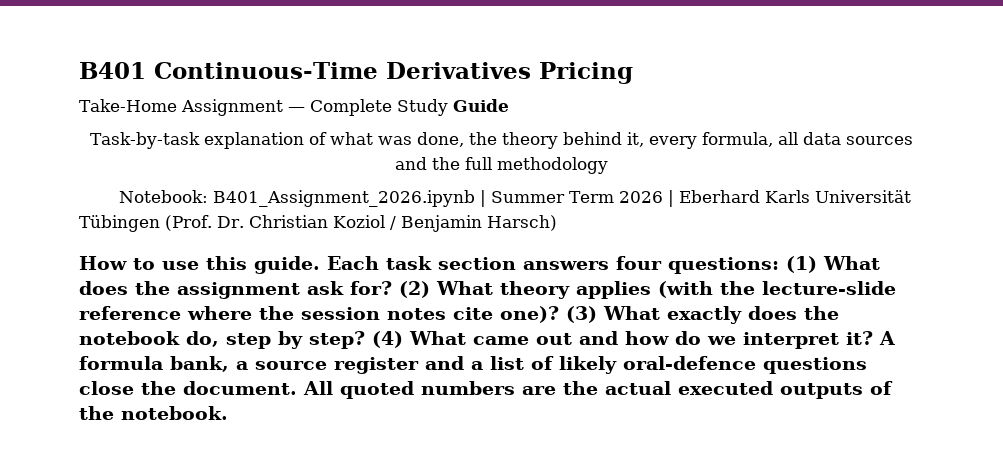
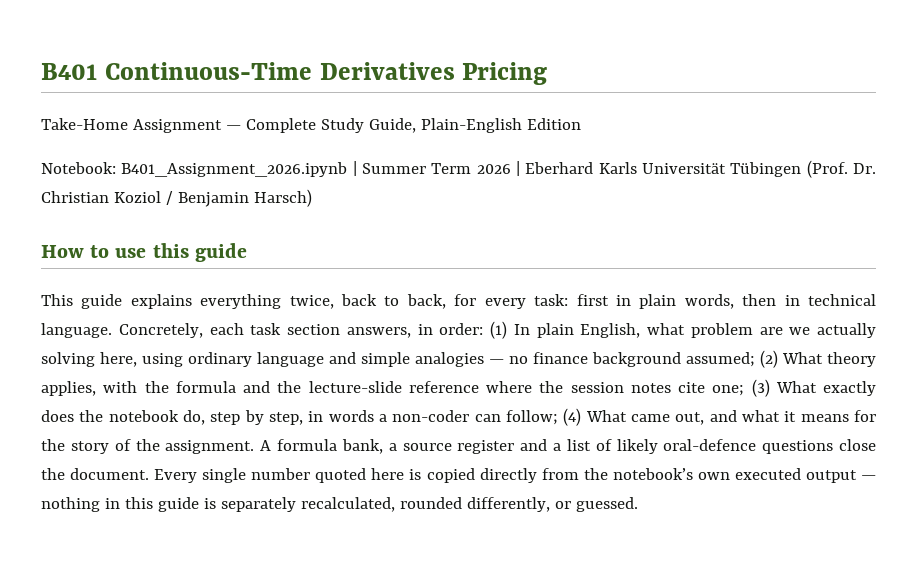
- Take-Home Assignment — Complete Study Guide
- Task-by-task explanation of what was done, the theory behind it, every formula, all data sources and the full methodology
+ Take-Home Assignment — Complete Study Guide, Plain-English Edition
- How to use this guide. Each task section answers four questions: (1) What does the assignment ask for? (2) What theory applies (with the lecture-slide reference where the session notes cite one)? (3) What exactly does the notebook do, step by step? (4) What came out and how do we interpret it?
+ How to use this guide
+ This guide explains everything twice, back to back, for every task: first in plain words, then in technical language. Concretely, each task section answers, in order: (1) In plain English, what problem are we actually solving here, using ordinary language and simple analogies — no finance background assumed; (2) What theory applies, with the formula and the lecture-slide reference where the session notes cite one; (3) What exactly does the notebook do, step by step, in words a non-coder can follow; (4) What came out, and what it means for the story of the assignment.
- All quoted numbers are the actual executed outputs of the notebook.
+ Every single number quoted here is copied directly from the notebook’s own executed output — nothing in this guide is separately recalculated, rounded differently, or guessed.

